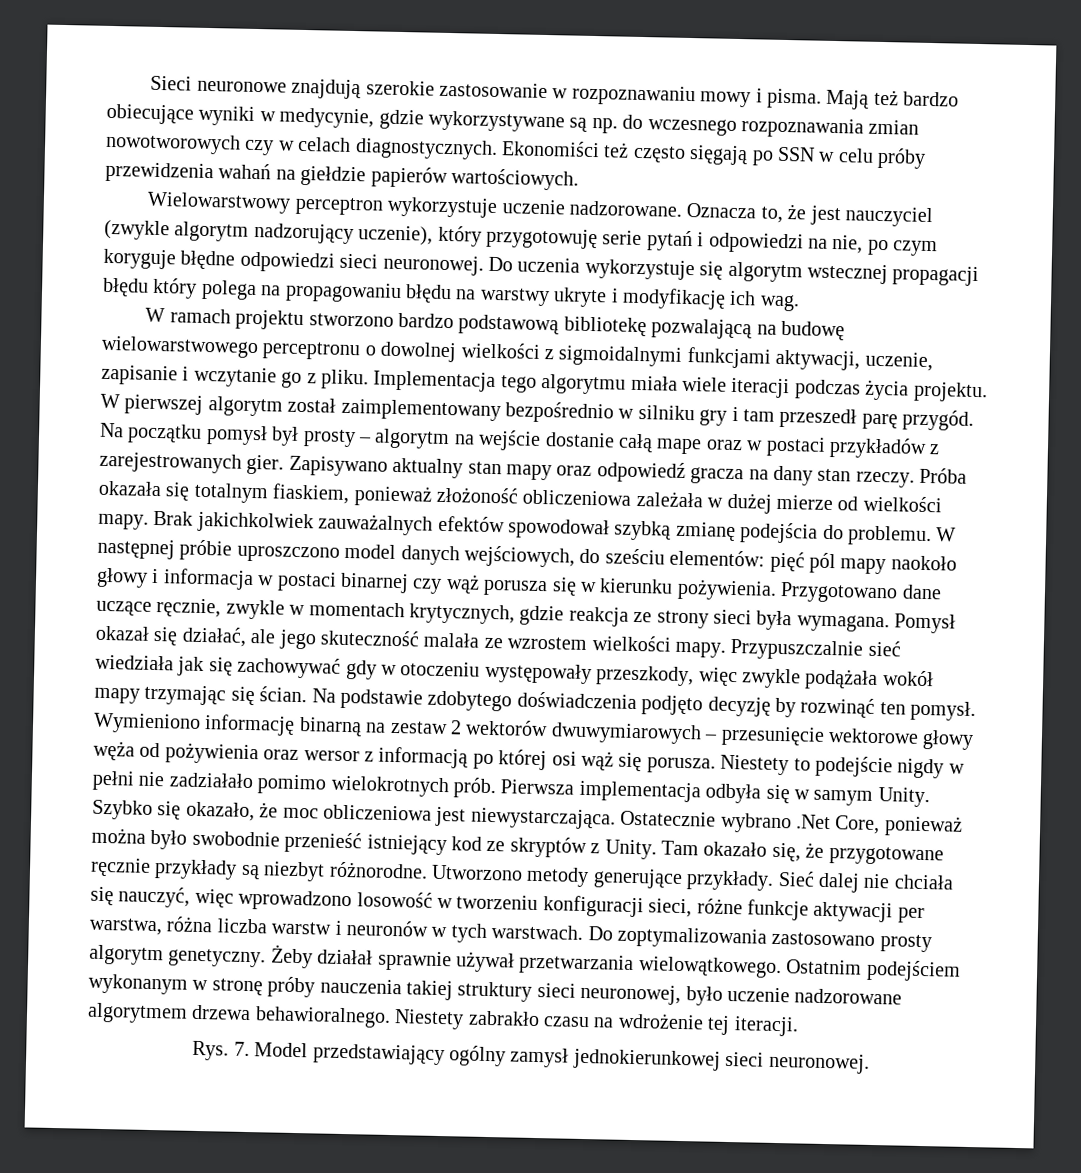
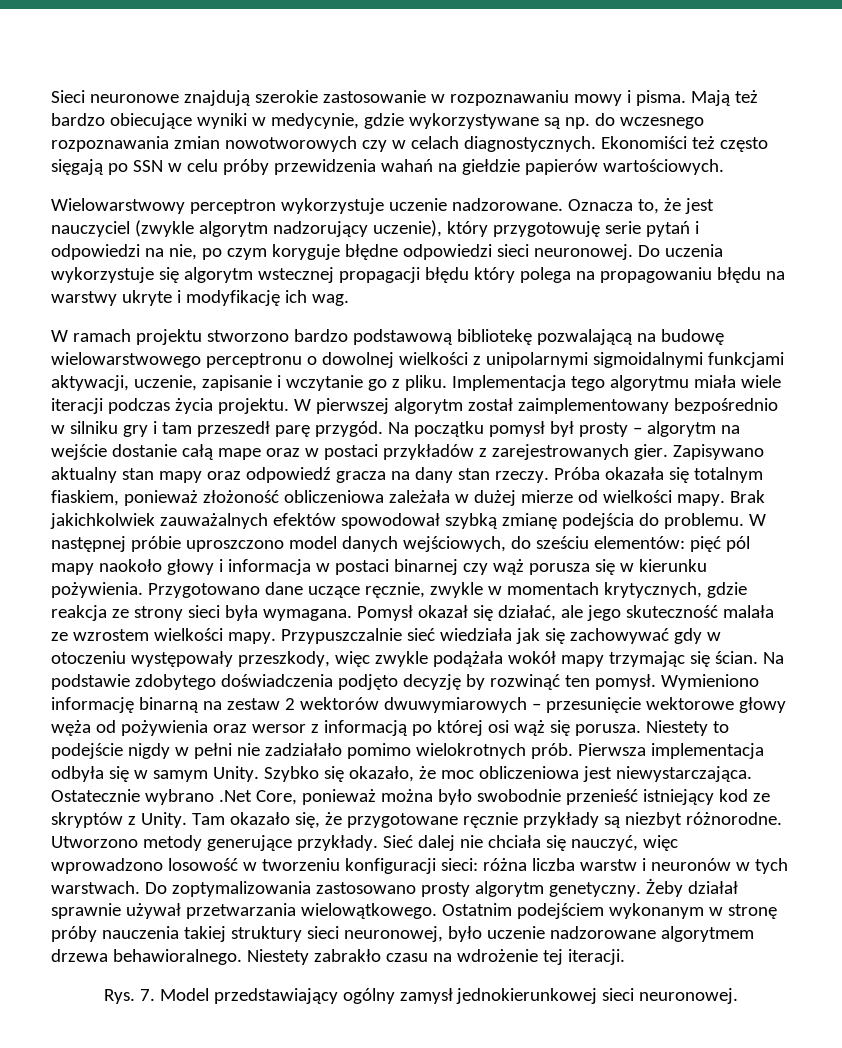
- W ramach projektu stworzono bardzo podstawową bibliotekę pozwalającą na budowę wielowarstwowego perceptronu o dowolnej wielkości z sigmoidalnymi funkcjami aktywacji, uczenie, zapisanie i wczytanie go z pliku.
+ W ramach projektu stworzono bardzo podstawową bibliotekę pozwalającą na budowę wielowarstwowego perceptronu o dowolnej wielkości z unipolarnymi sigmoidalnymi funkcjami aktywacji, uczenie, zapisanie i wczytanie go z pliku.
- Sieć dalej nie chciała się nauczyć, więc wprowadzono losowość w tworzeniu konfiguracji sieci, różne funkcje aktywacji per warstwa, różna liczba warstw i neuronów w tych warstwach.
+ Sieć dalej nie chciała się nauczyć, więc wprowadzono losowość w tworzeniu konfiguracji sieci: różna liczba warstw i neuronów w tych warstwach.

